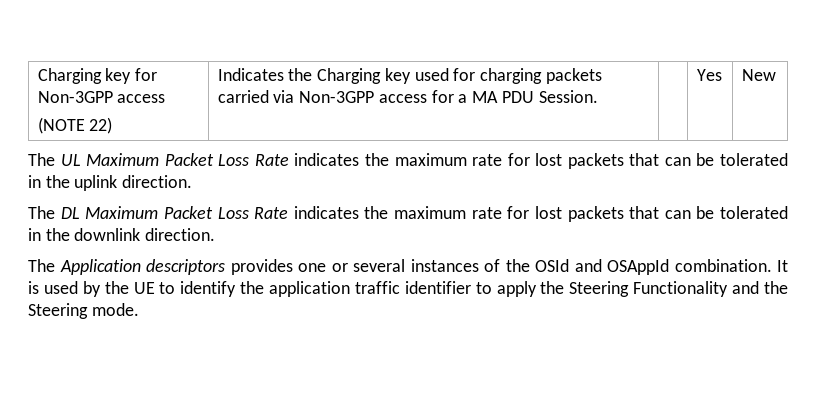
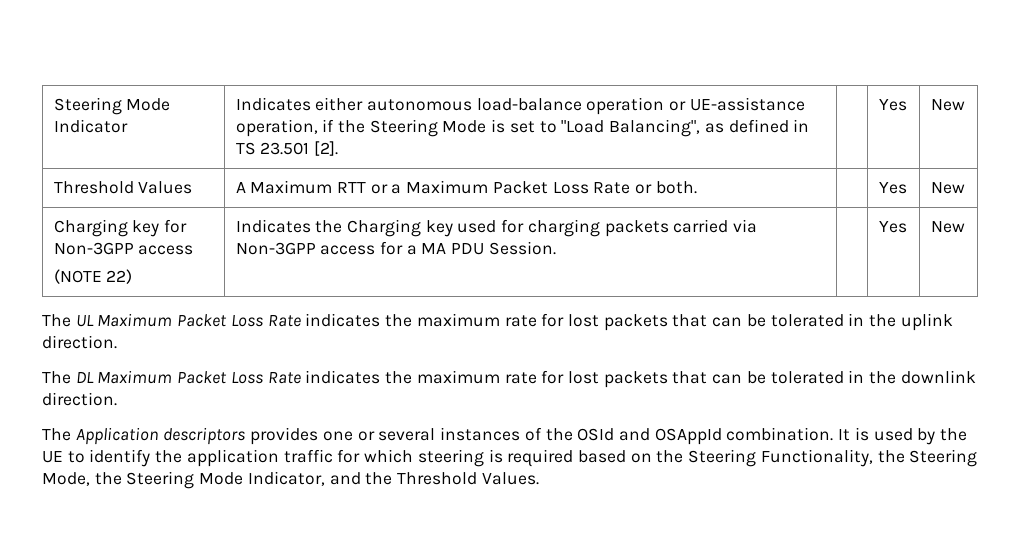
+ Steering Mode Indicator | Indicates either autonomous load-balance operation or UE-assistance operation, if the Steering Mode is set to "Load Balancing", as defined in TS 23.501 [2]. | | Yes | New
+ Threshold Values | A Maximum RTT or a Maximum Packet Loss Rate or both. | | Yes | New
- It is used by the UE to identify the application traffic identifier to apply the Steering Functionality and the Steering mode.
+ It is used by the UE to identify the application traffic for which steering is required based on the Steering Functionality, the Steering Mode, the Steering Mode Indicator, and the Threshold Values.

